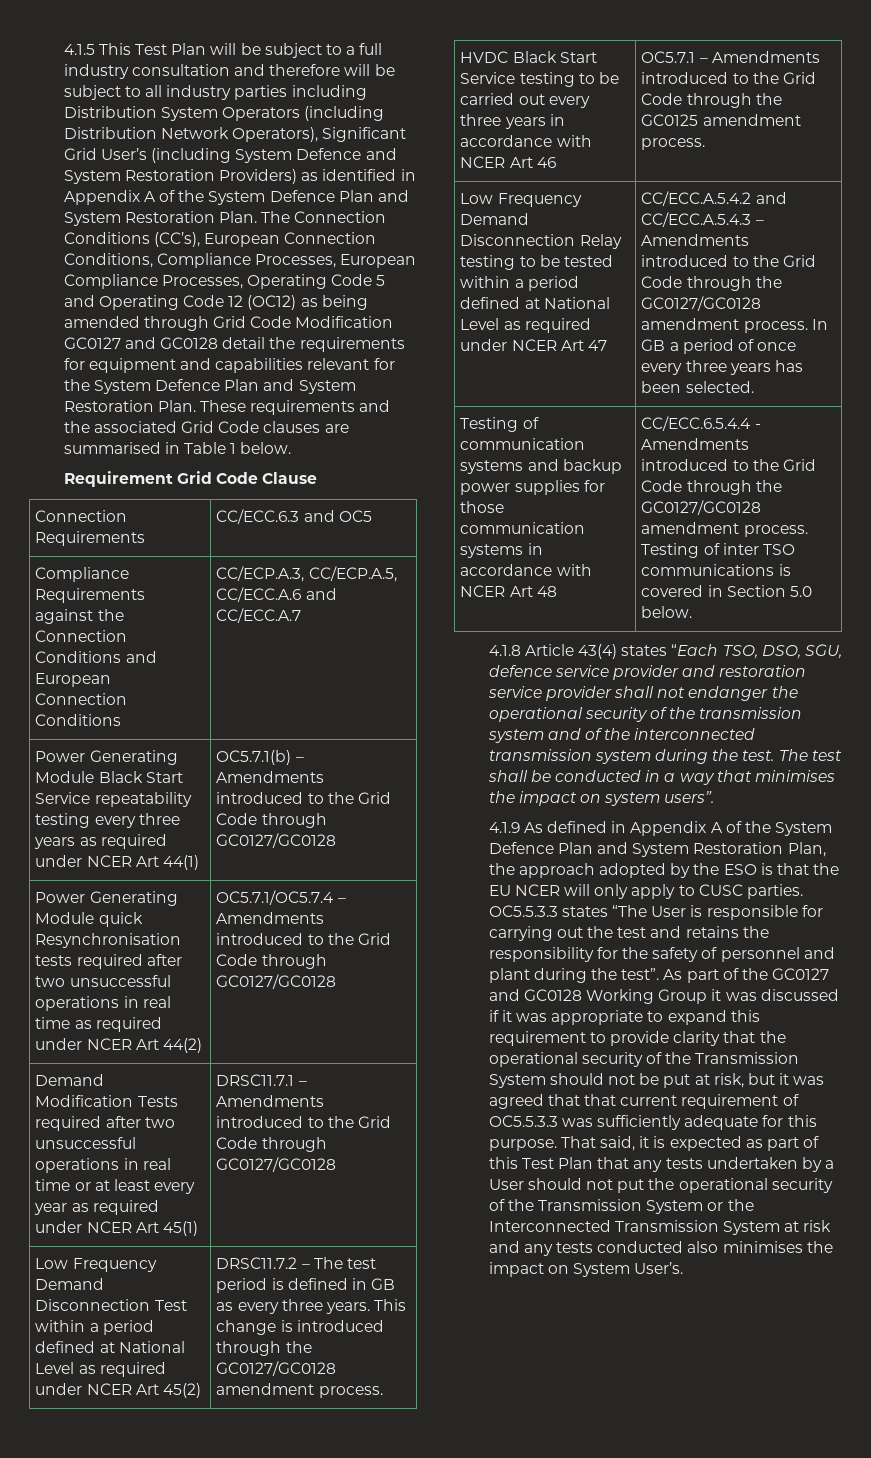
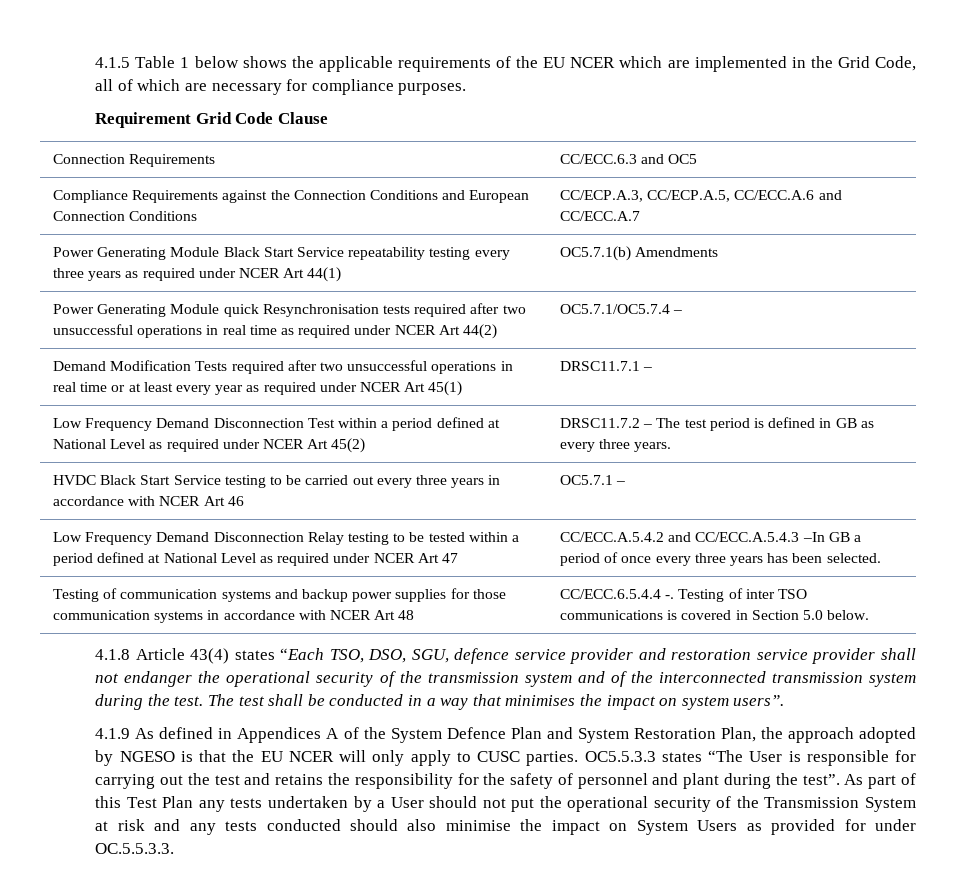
- 4.1.5 This Test Plan will be subject to a full industry consultation and therefore will be subject to all industry parties including Distribution System Operators (including Distribution Network Operators), Significant Grid User’s (including System Defence and System Restoration Providers) as identified in Appendix A of the System Defence Plan and System Restoration Plan. The Connection Conditions (CC’s), European Connection Conditions, Compliance Processes, European Compliance Processes, Operating Code 5 and Operating Code 12 (OC12) as being amended through Grid Code Modification GC0127 and GC0128 detail the requirements for equipment and capabilities relevant for the System Defence Plan and System Restoration Plan. These requirements and the associated Grid Code clauses are summarised in Table 1 below.
+ 4.1.5 Table 1 below shows the applicable requirements of the EU NCER which are implemented in the Grid Code, all of which are necessary for compliance purposes.
- Power Generating Module Black Start Service repeatability testing every three years as required under NCER Art 44(1) | OC5.7.1(b) – Amendments introduced to the Grid Code through GC0127/GC0128
+ Power Generating Module Black Start Service repeatability testing every three years as required under NCER Art 44(1) | OC5.7.1(b) Amendments
- Power Generating Module quick Resynchronisation tests required after two unsuccessful operations in real time as required under NCER Art 44(2) | OC5.7.1/OC5.7.4 – Amendments introduced to the Grid Code through GC0127/GC0128
+ Power Generating Module quick Resynchronisation tests required after two unsuccessful operations in real time as required under NCER Art 44(2) | OC5.7.1/OC5.7.4 –
- Demand Modification Tests required after two unsuccessful operations in real time or at least every year as required under NCER Art 45(1) | DRSC11.7.1 – Amendments introduced to the Grid Code through GC0127/GC0128
+ Demand Modification Tests required after two unsuccessful operations in real time or at least every year as required under NCER Art 45(1) | DRSC11.7.1 –
- Low Frequency Demand Disconnection Test within a period defined at National Level as required under NCER Art 45(2) | DRSC11.7.2 – The test period is defined in GB as every three years. This change is introduced through the GC0127/GC0128 amendment process.
+ Low Frequency Demand Disconnection Test within a period defined at National Level as required under NCER Art 45(2) | DRSC11.7.2 – The test period is defined in GB as every three years.
- HVDC Black Start Service testing to be carried out every three years in accordance with NCER Art 46 | OC5.7.1 – Amendments introduced to the Grid Code through the GC0125 amendment process.
+ HVDC Black Start Service testing to be carried out every three years in accordance with NCER Art 46 | OC5.7.1 –
- CC/ECC.A.5.4.2 and CC/ECC.A.5.4.3 – Amendments introduced to the Grid Code through the GC0127/GC0128 amendment process. In GB a period of once every three years has been selected.
+ CC/ECC.A.5.4.2 and CC/ECC.A.5.4.3 –In GB a period of once every three years has been selected.
- CC/ECC.6.5.4.4 - Amendments introduced to the Grid Code through the GC0127/GC0128 amendment process.
+ CC/ECC.6.5.4.4 -.
- 4.1.9 As defined in Appendix A of the System Defence Plan and System Restoration Plan, the approach adopted by the ESO is that the EU NCER will only apply to CUSC parties.
+ 4.1.9 As defined in Appendices A of the System Defence Plan and System Restoration Plan, the approach adopted by NGESO is that the EU NCER will only apply to CUSC parties.
- As part of the GC0127 and GC0128 Working Group it was discussed if it was appropriate to expand this requirement to provide clarity that the operational security of the Transmission System should not be put at risk, but it was agreed that that current requirement of OC5.5.3.3 was sufficiently adequate for this purpose. That said, it is expected as part of this Test Plan that any tests undertaken by a User should not put the operational security of the Transmission System or the Interconnected Transmission System at risk and any tests conducted also minimises the impact on System User’s.
+ As part of this Test Plan any tests undertaken by a User should not put the operational security of the Transmission System at risk and any tests conducted should also minimise the impact on System Users as provided for under OC.5.5.3.3.

